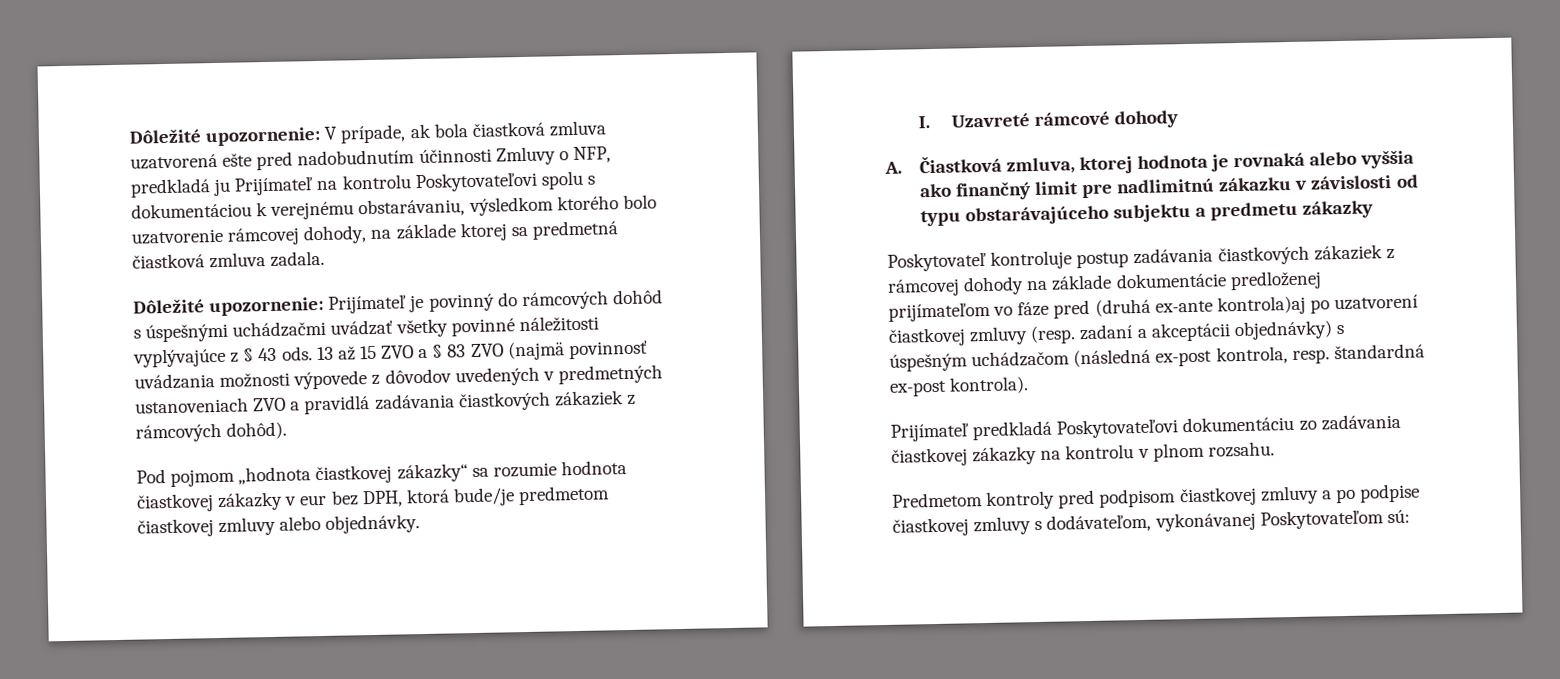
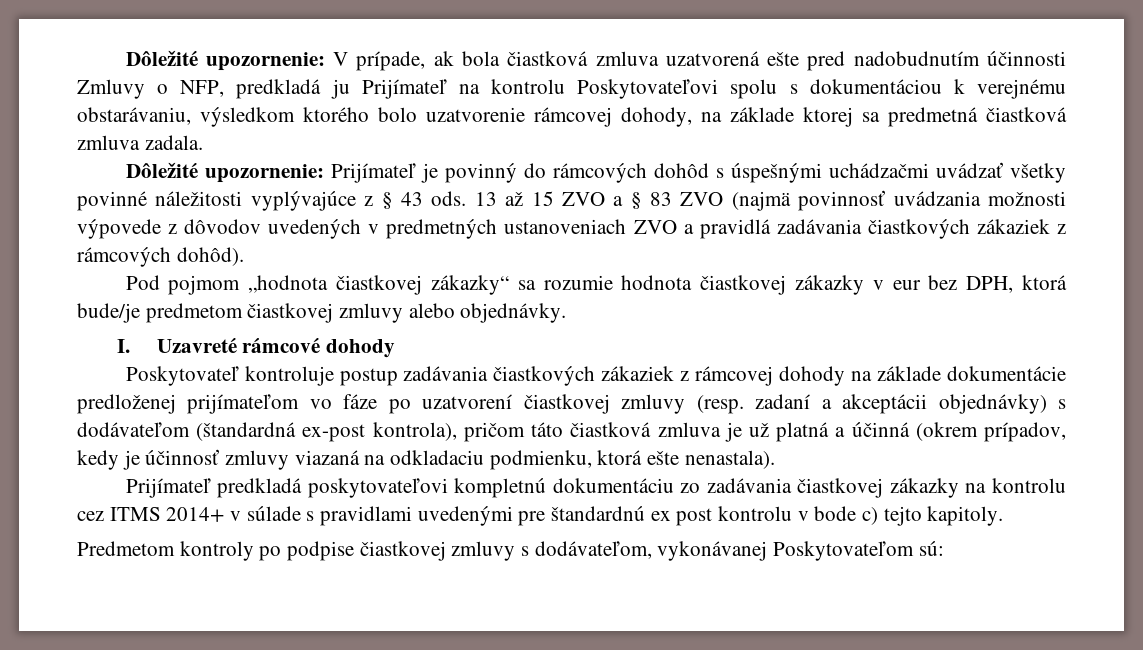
- A. Čiastková zmluva, ktorej hodnota je rovnaká alebo vyššia ako finančný limit pre nadlimitnú zákazku v závislosti od typu obstarávajúceho subjektu a predmetu zákazky
- Poskytovateľ kontroluje postup zadávania čiastkových zákaziek z rámcovej dohody na základe dokumentácie predloženej prijímateľom vo fáze pred (druhá ex-ante kontrola)aj po uzatvorení čiastkovej zmluvy (resp. zadaní a akceptácii objednávky) s úspešným uchádzačom (následná ex-post kontrola, resp. štandardná ex-post kontrola).
+ Poskytovateľ kontroluje postup zadávania čiastkových zákaziek z rámcovej dohody na základe dokumentácie predloženej prijímateľom vo fáze po uzatvorení čiastkovej zmluvy (resp. zadaní a akceptácii objednávky) s dodávateľom (štandardná ex-post kontrola), pričom táto čiastková zmluva je už platná a účinná (okrem prípadov, kedy je účinnosť zmluvy viazaná na odkladaciu podmienku, ktorá ešte nenastala).
- Prijímateľ predkladá Poskytovateľovi dokumentáciu zo zadávania čiastkovej zákazky na kontrolu v plnom rozsahu.
- Predmetom kontroly pred podpisom čiastkovej zmluvy a po podpise čiastkovej zmluvy s dodávateľom, vykonávanej Poskytovateľom sú:
+ Prijímateľ predkladá poskytovateľovi kompletnú dokumentáciu zo zadávania čiastkovej zákazky na kontrolu cez ITMS 2014+ v súlade s pravidlami uvedenými pre štandardnú ex post kontrolu v bode c) tejto kapitoly.
+ Predmetom kontroly po podpise čiastkovej zmluvy s dodávateľom, vykonávanej Poskytovateľom sú:

